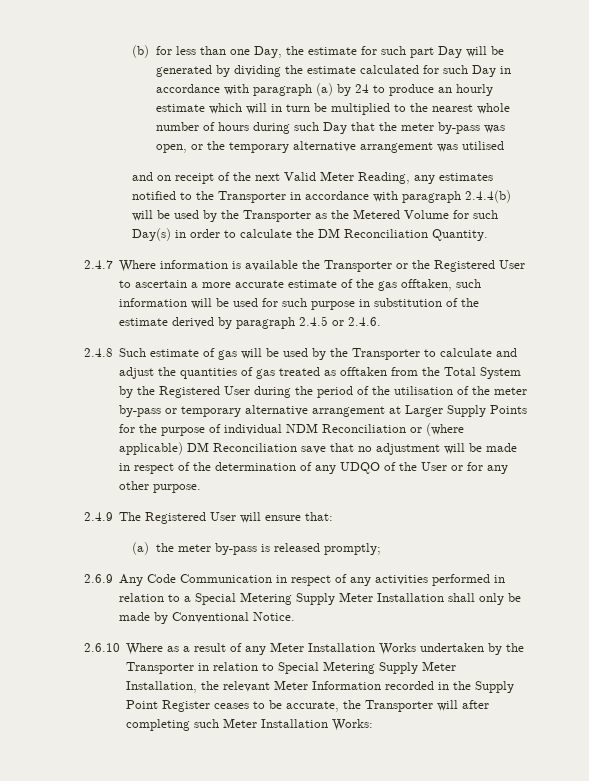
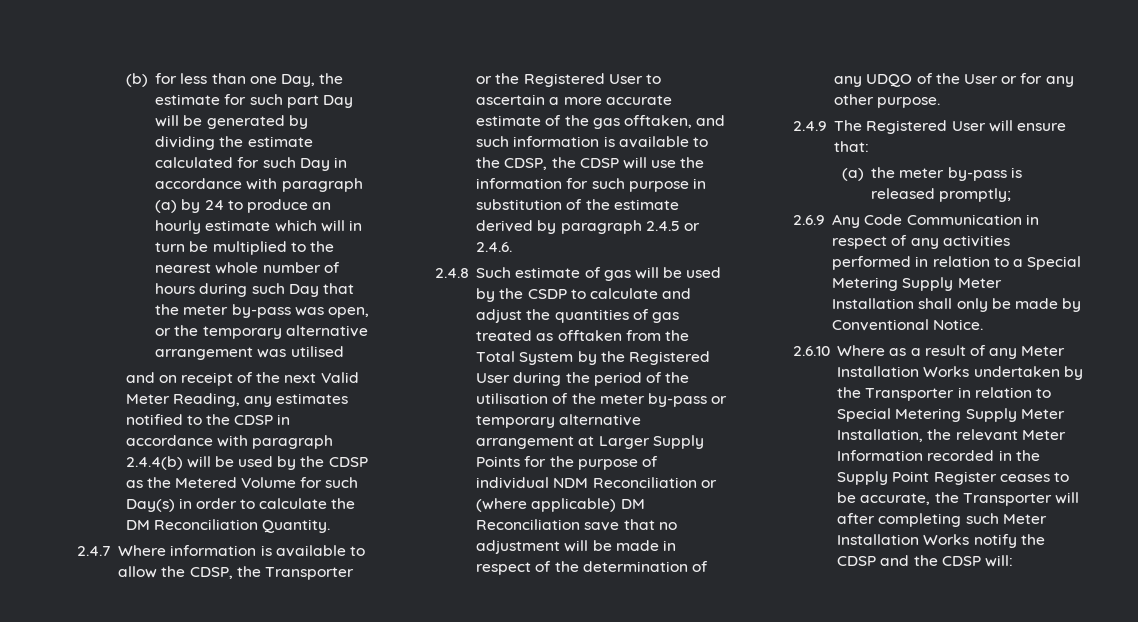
- and on receipt of the next Valid Meter Reading, any estimates notified to the Transporter in accordance with paragraph 2.4.4(b) will be used by the Transporter as the Metered Volume for such Day(s) in order to calculate the DM Reconciliation Quantity.
+ and on receipt of the next Valid Meter Reading, any estimates notified to the CDSP in accordance with paragraph 2.4.4(b) will be used by the CDSP as the Metered Volume for such Day(s) in order to calculate the DM Reconciliation Quantity.
- 2.4.7 Where information is available the Transporter or the Registered User to ascertain a more accurate estimate of the gas offtaken, such information will be used for such purpose in substitution of the estimate derived by paragraph 2.4.5 or 2.4.6.
+ 2.4.7 Where information is available to allow the CDSP, the Transporter or the Registered User to ascertain a more accurate estimate of the gas offtaken, and such information is available to the CDSP, the CDSP will use the information for such purpose in substitution of the estimate derived by paragraph 2.4.5 or 2.4.6.
- 2.4.8 Such estimate of gas will be used by the Transporter to calculate and adjust the quantities of gas treated as offtaken from the Total System by the Registered User during the period of the utilisation of the meter by-pass or temporary alternative arrangement at Larger Supply Points for the purpose of individual NDM Reconciliation or (where applicable) DM Reconciliation save that no adjustment will be made in respect of the determination of any UDQO of the User or for any other purpose.
+ 2.4.8 Such estimate of gas will be used by the CSDP to calculate and adjust the quantities of gas treated as offtaken from the Total System by the Registered User during the period of the utilisation of the meter by-pass or temporary alternative arrangement at Larger Supply Points for the purpose of individual NDM Reconciliation or (where applicable) DM Reconciliation save that no adjustment will be made in respect of the determination of any UDQO of the User or for any other purpose.
- 2.6.10 Where as a result of any Meter Installation Works undertaken by the Transporter in relation to Special Metering Supply Meter Installation, the relevant Meter Information recorded in the Supply Point Register ceases to be accurate, the Transporter will after completing such Meter Installation Works:
+ 2.6.10 Where as a result of any Meter Installation Works undertaken by the Transporter in relation to Special Metering Supply Meter Installation, the relevant Meter Information recorded in the Supply Point Register ceases to be accurate, the Transporter will after completing such Meter Installation Works notify the CDSP and the CDSP will:

